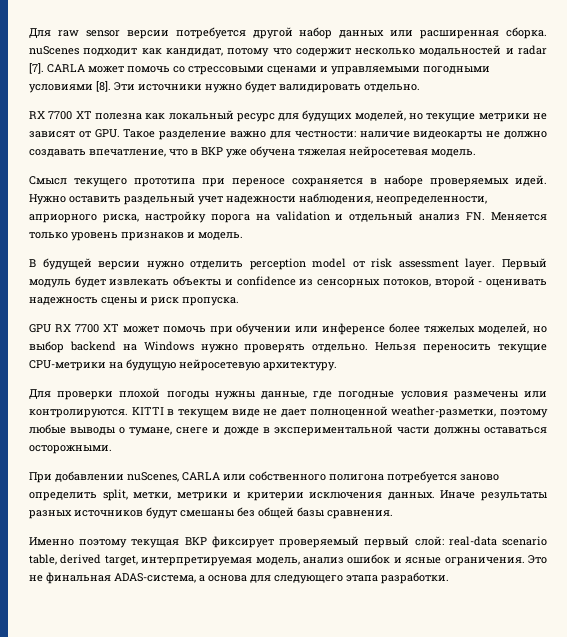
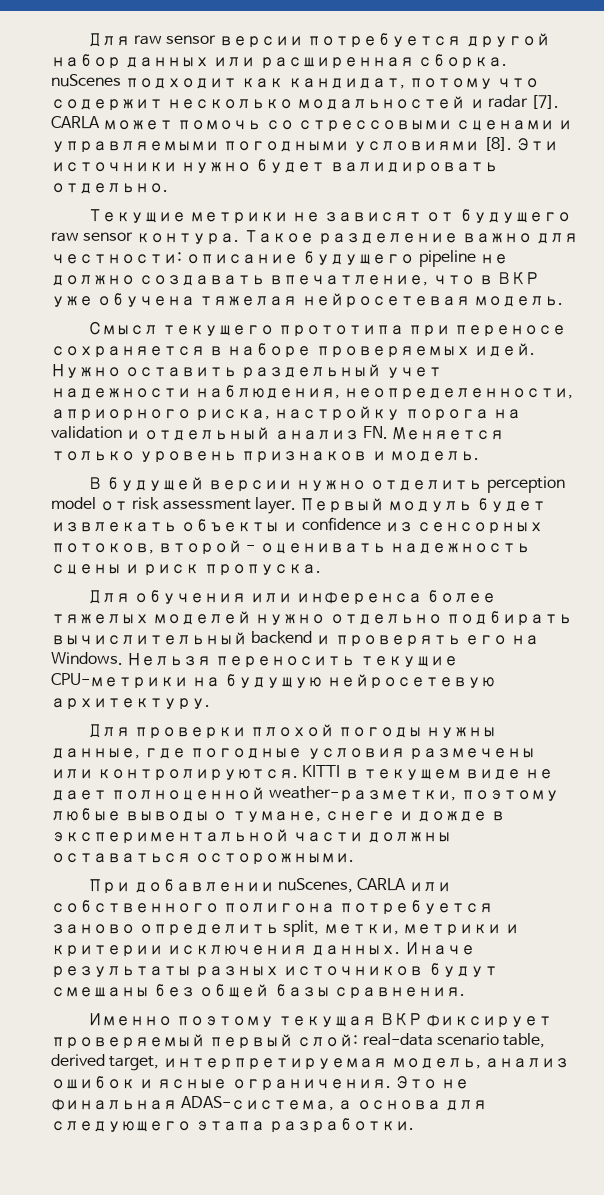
- RX 7700 XT полезна как локальный ресурс для будущих моделей, но текущие метрики не зависят от GPU. Такое разделение важно для честности: наличие видеокарты не должно создавать впечатление, что в ВКР уже обучена тяжелая нейросетевая модель.
+ Текущие метрики не зависят от будущего raw sensor контура. Такое разделение важно для честности: описание будущего pipeline не должно создавать впечатление, что в ВКР уже обучена тяжелая нейросетевая модель.
- GPU RX 7700 XT может помочь при обучении или инференсе более тяжелых моделей, но выбор backend на Windows нужно проверять отдельно.
+ Для обучения или инференса более тяжелых моделей нужно отдельно подбирать вычислительный backend и проверять его на Windows.

